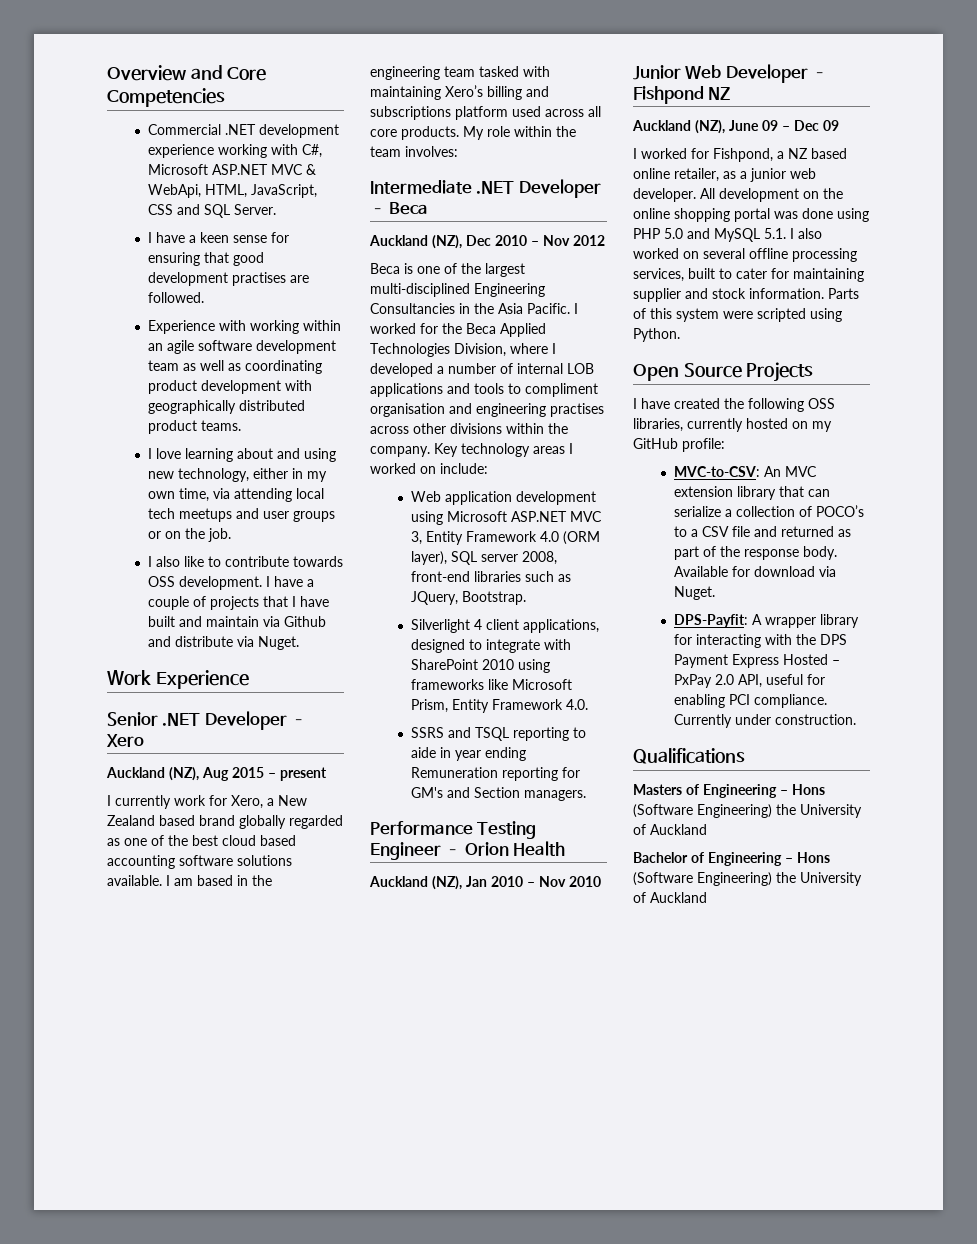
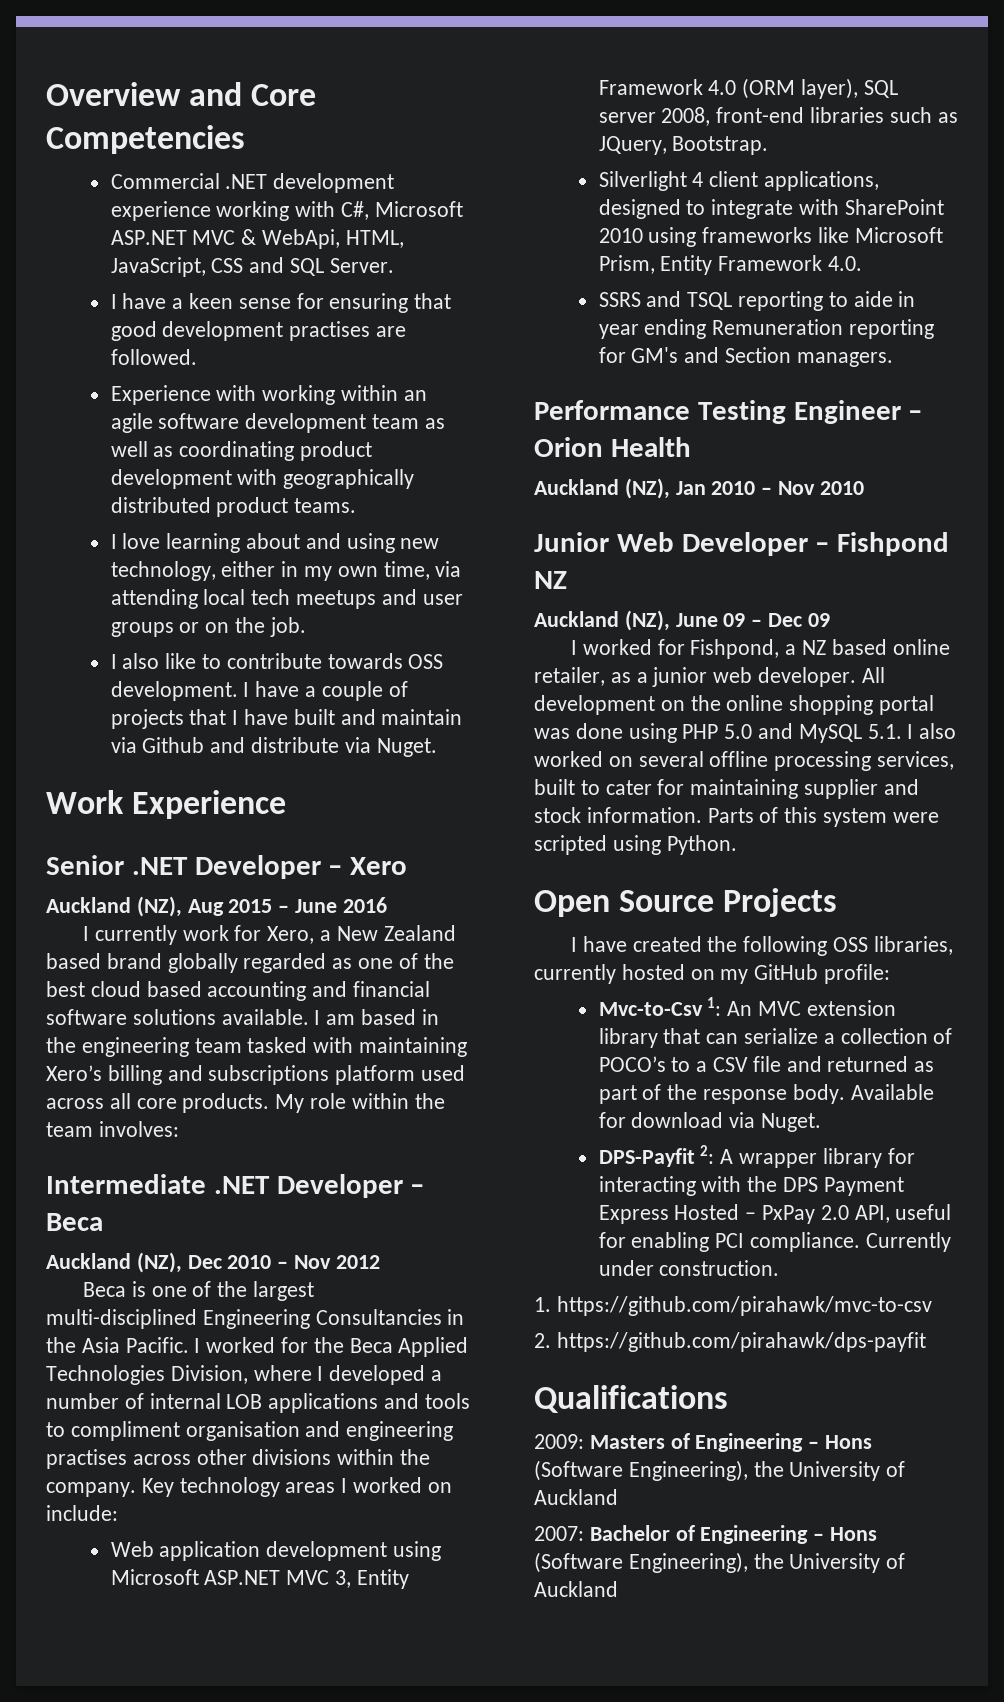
- Auckland (NZ), Aug 2015 – present
+ Auckland (NZ), Aug 2015 – June 2016
- I currently work for Xero, a New Zealand based brand globally regarded as one of the best cloud based accounting software solutions available.
+ I currently work for Xero, a New Zealand based brand globally regarded as one of the best cloud based accounting and financial software solutions available.
- MVC-to-CSV: An MVC extension library that can serialize a collection of POCO’s to a CSV file and returned as part of the response body.
+ Mvc-to-Csv 1: An MVC extension library that can serialize a collection of POCO’s to a CSV file and returned as part of the response body.
- DPS-Payfit: A wrapper library for interacting with the DPS Payment Express Hosted – PxPay 2.0 API, useful for enabling PCI compliance.
+ DPS-Payfit 2: A wrapper library for interacting with the DPS Payment Express Hosted – PxPay 2.0 API, useful for enabling PCI compliance.
+ 1. https://github.com/pirahawk/mvc-to-csv
+ 2. https://github.com/pirahawk/dps-payfit
- Masters of Engineering – Hons (Software Engineering) the University of Auckland
+ 2009: Masters of Engineering – Hons (Software Engineering), the University of Auckland
- Bachelor of Engineering – Hons (Software Engineering) the University of Auckland
+ 2007: Bachelor of Engineering – Hons (Software Engineering), the University of Auckland

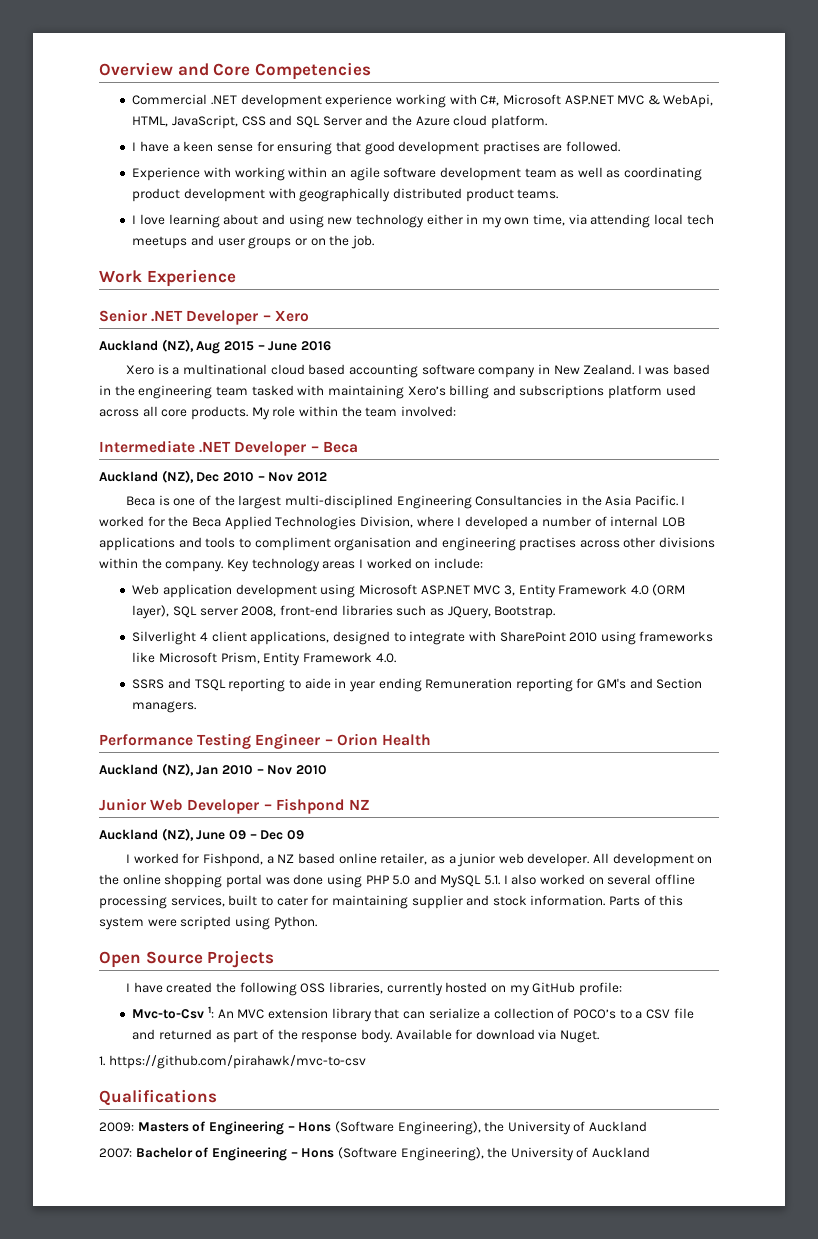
- Commercial .NET development experience working with C#, Microsoft ASP.NET MVC & WebApi, HTML, JavaScript, CSS and SQL Server.
+ Commercial .NET development experience working with C#, Microsoft ASP.NET MVC & WebApi, HTML, JavaScript, CSS and SQL Server and the Azure cloud platform.
- I love learning about and using new technology, either in my own time, via attending local tech meetups and user groups or on the job.
+ I love learning about and using new technology either in my own time, via attending local tech meetups and user groups or on the job.
- I also like to contribute towards OSS development. I have a couple of projects that I have built and maintain via Github and distribute via Nuget.
- I currently work for Xero, a New Zealand based brand globally regarded as one of the best cloud based accounting and financial software solutions available. I am based in the engineering team tasked with maintaining Xero’s billing and subscriptions platform used across all core products.
+ Xero is a multinational cloud based accounting software company in New Zealand. I was based in the engineering team tasked with maintaining Xero’s billing and subscriptions platform used across all core products.
- My role within the team involves:
+ My role within the team involved:
- DPS-Payfit 2: A wrapper library for interacting with the DPS Payment Express Hosted – PxPay 2.0 API, useful for enabling PCI compliance. Currently under construction.
- 2. https://github.com/pirahawk/dps-payfit

